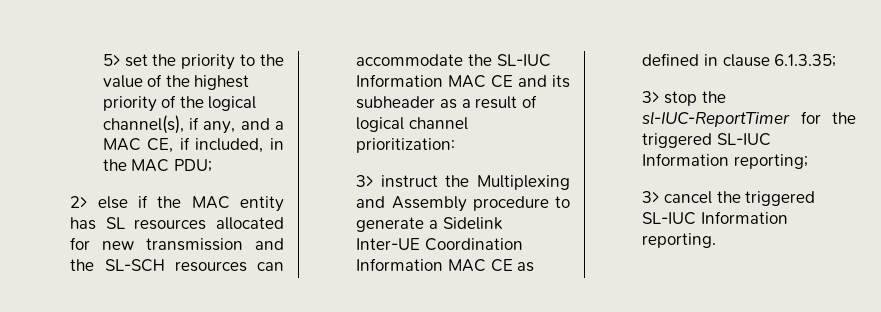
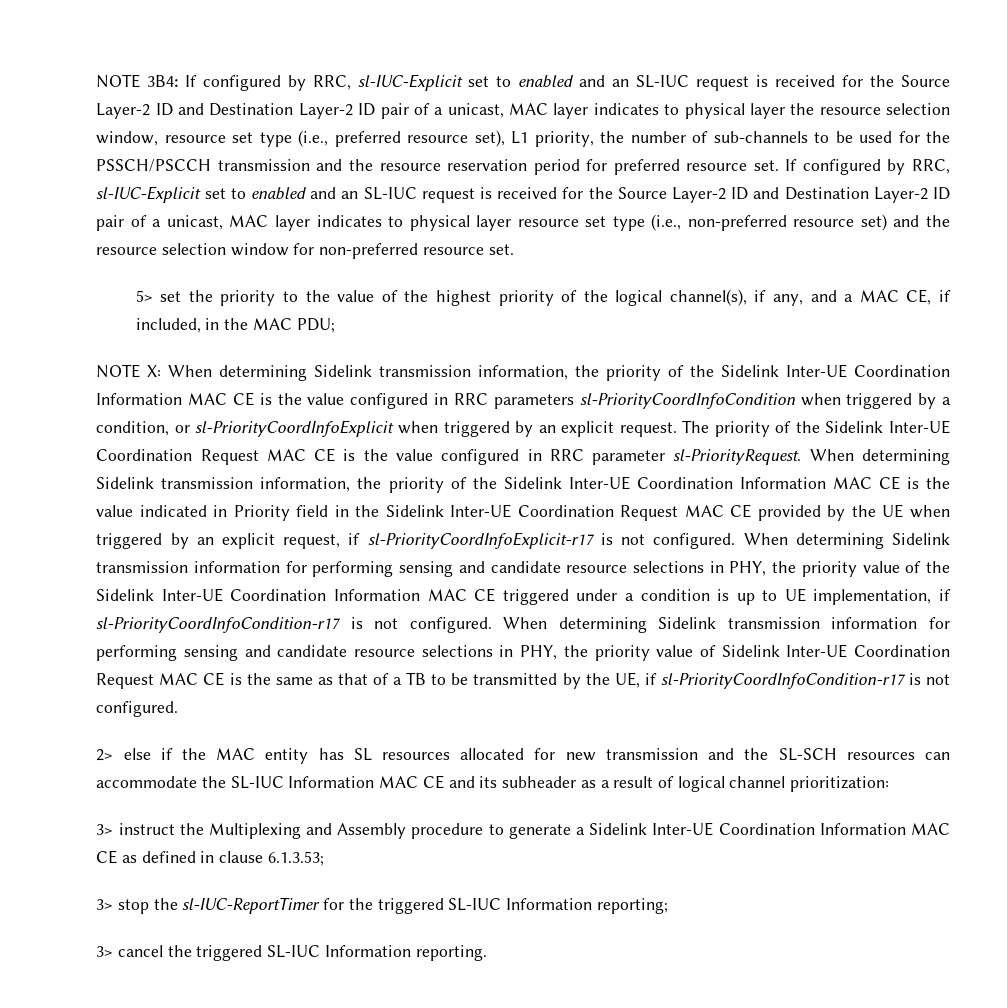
+ NOTE 3B4: If configured by RRC, sl-IUC-Explicit set to enabled and an SL-IUC request is received for the Source Layer-2 ID and Destination Layer-2 ID pair of a unicast, MAC layer indicates to physical layer the resource selection window, resource set type (i.e., preferred resource set), L1 priority, the number of sub-channels to be used for the PSSCH/PSCCH transmission and the resource reservation period for preferred resource set. If configured by RRC, sl-IUC-Explicit set to enabled and an SL-IUC request is received for the Source Layer-2 ID and Destination Layer-2 ID pair of a unicast, MAC layer indicates to physical layer resource set type (i.e., non-preferred resource set) and the resource selection window for non-preferred resource set.
+ NOTE X: When determining Sidelink transmission information, the priority of the Sidelink Inter-UE Coordination Information MAC CE is the value configured in RRC parameters sl-PriorityCoordInfoCondition when triggered by a condition, or sl-PriorityCoordInfoExplicit when triggered by an explicit request. The priority of the Sidelink Inter-UE Coordination Request MAC CE is the value configured in RRC parameter sl-PriorityRequest. When determining Sidelink transmission information, the priority of the Sidelink Inter-UE Coordination Information MAC CE is the value indicated in Priority field in the Sidelink Inter-UE Coordination Request MAC CE provided by the UE when triggered by an explicit request, if sl-PriorityCoordInfoExplicit-r17 is not configured. When determining Sidelink transmission information for performing sensing and candidate resource selections in PHY, the priority value of the Sidelink Inter-UE Coordination Information MAC CE triggered under a condition is up to UE implementation, if sl-PriorityCoordInfoCondition-r17 is not configured. When determining Sidelink transmission information for performing sensing and candidate resource selections in PHY, the priority value of Sidelink Inter-UE Coordination Request MAC CE is the same as that of a TB to be transmitted by the UE, if sl-PriorityCoordInfoCondition-r17 is not configured.
- 3> instruct the Multiplexing and Assembly procedure to generate a Sidelink Inter-UE Coordination Information MAC CE as defined in clause 6.1.3.35;
+ 3> instruct the Multiplexing and Assembly procedure to generate a Sidelink Inter-UE Coordination Information MAC CE as defined in clause 6.1.3.53;

